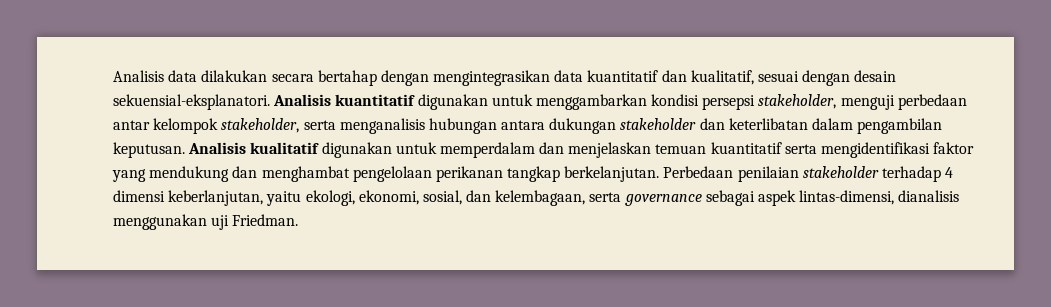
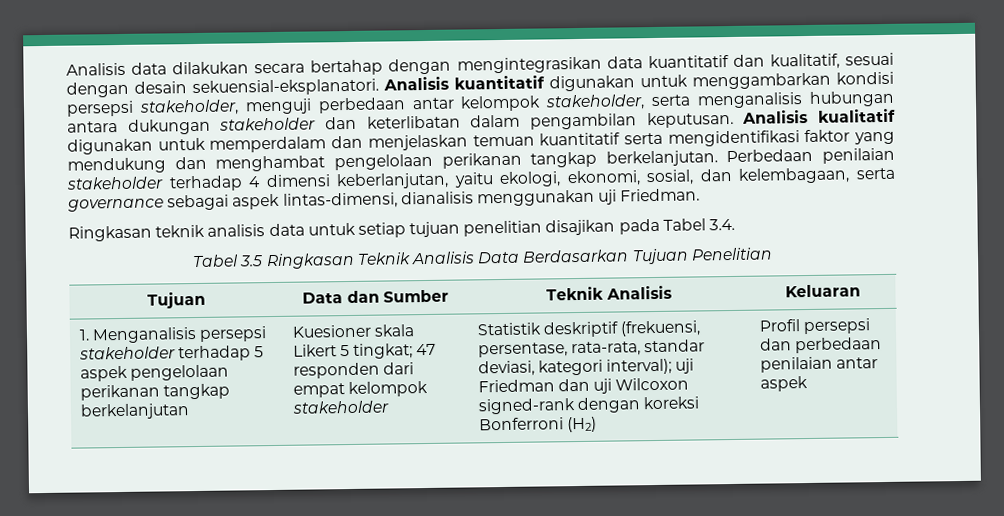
+ Ringkasan teknik analisis data untuk setiap tujuan penelitian disajikan pada Tabel 3.4.
+ Tabel 3.5 Ringkasan Teknik Analisis Data Berdasarkan Tujuan Penelitian
+ Tujuan | Data dan Sumber | Teknik Analisis | Keluaran
+ 1. Menganalisis persepsi stakeholder terhadap 5 aspek pengelolaan perikanan tangkap berkelanjutan | Kuesioner skala Likert 5 tingkat; 47 responden dari empat kelompok stakeholder | Statistik deskriptif (frekuensi, persentase, rata-rata, standar deviasi, kategori interval); uji Friedman dan uji Wilcoxon signed-rank dengan koreksi Bonferroni (H2) | Profil persepsi dan perbedaan penilaian antar aspek

